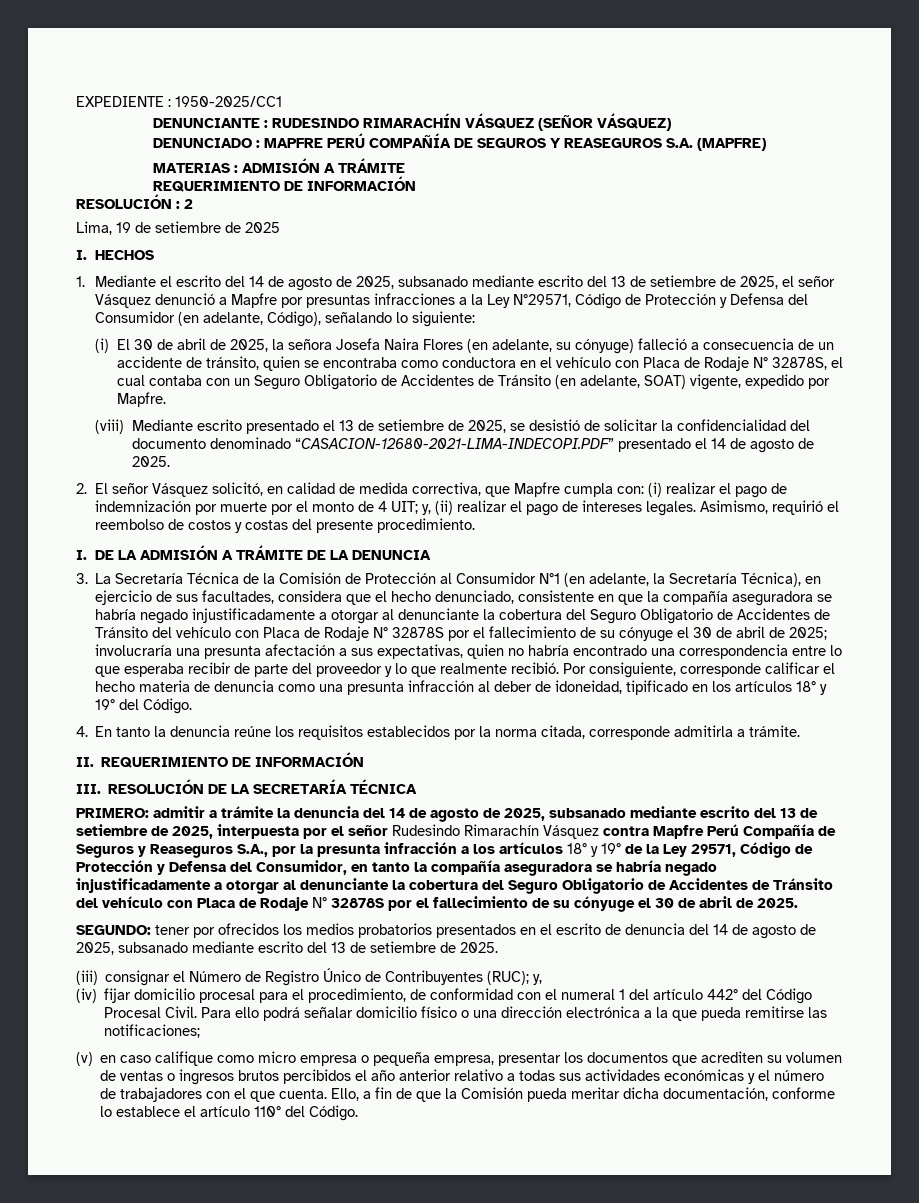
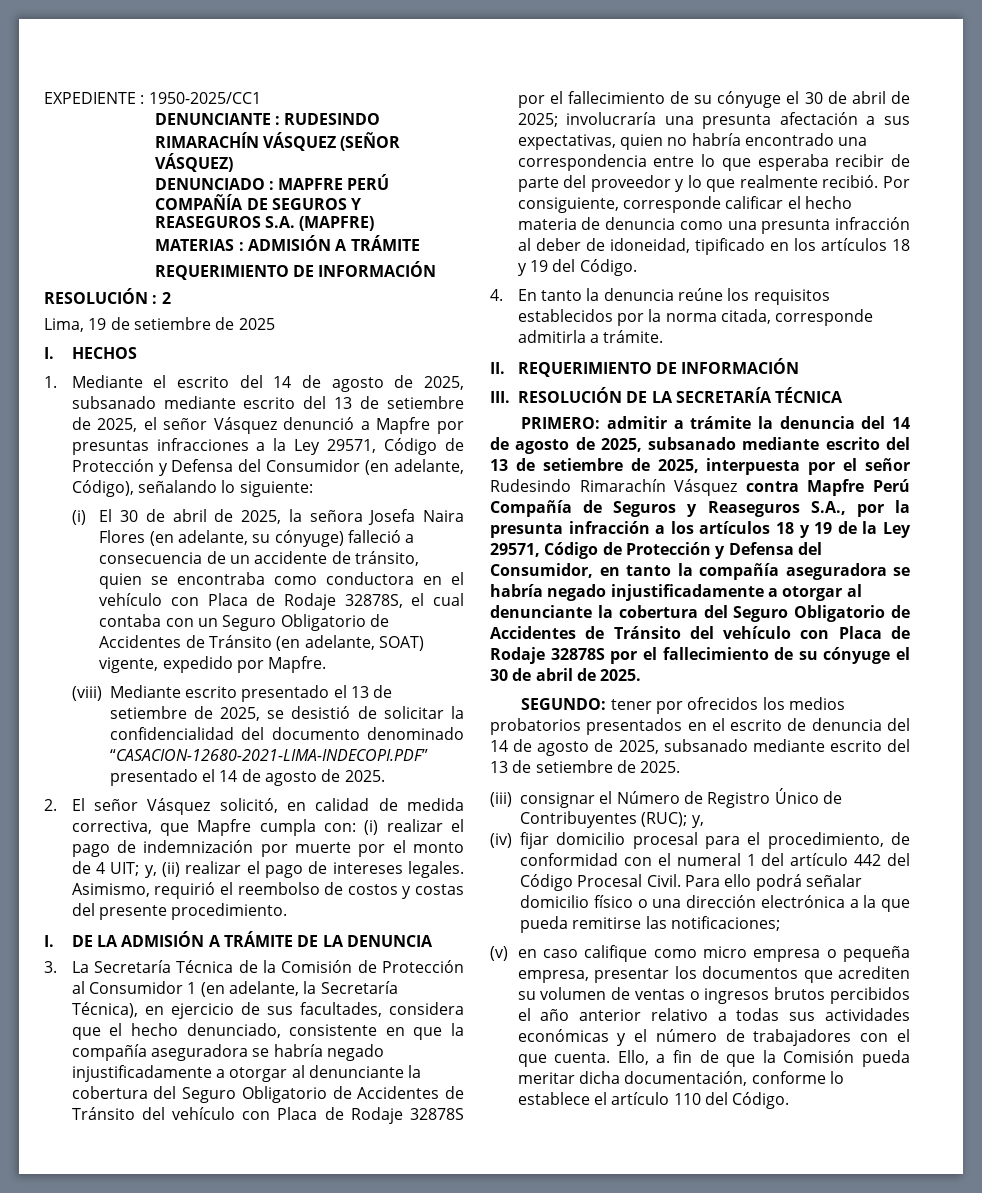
- 1. Mediante el escrito del 14 de agosto de 2025, subsanado mediante escrito del 13 de setiembre de 2025, el señor Vásquez denunció a Mapfre por presuntas infracciones a la Ley N°29571, Código de Protección y Defensa del Consumidor (en adelante, Código), señalando lo siguiente:
+ 1. Mediante el escrito del 14 de agosto de 2025, subsanado mediante escrito del 13 de setiembre de 2025, el señor Vásquez denunció a Mapfre por presuntas infracciones a la Ley 29571, Código de Protección y Defensa del Consumidor (en adelante, Código), señalando lo siguiente:
- (i) El 30 de abril de 2025, la señora Josefa Naira Flores (en adelante, su cónyuge) falleció a consecuencia de un accidente de tránsito, quien se encontraba como conductora en el vehículo con Placa de Rodaje N° 32878S, el cual contaba con un Seguro Obligatorio de Accidentes de Tránsito (en adelante, SOAT) vigente, expedido por Mapfre.
+ (i) El 30 de abril de 2025, la señora Josefa Naira Flores (en adelante, su cónyuge) falleció a consecuencia de un accidente de tránsito, quien se encontraba como conductora en el vehículo con Placa de Rodaje 32878S, el cual contaba con un Seguro Obligatorio de Accidentes de Tránsito (en adelante, SOAT) vigente, expedido por Mapfre.
- 3. La Secretaría Técnica de la Comisión de Protección al Consumidor N°1 (en adelante, la Secretaría Técnica), en ejercicio de sus facultades, considera que el hecho denunciado, consistente en que la compañía aseguradora se habría negado injustificadamente a otorgar al denunciante la cobertura del Seguro Obligatorio de Accidentes de Tránsito del vehículo con Placa de Rodaje N° 32878S por el fallecimiento de su cónyuge el 30 de abril de 2025;
+ 3. La Secretaría Técnica de la Comisión de Protección al Consumidor 1 (en adelante, la Secretaría Técnica), en ejercicio de sus facultades, considera que el hecho denunciado, consistente en que la compañía aseguradora se habría negado injustificadamente a otorgar al denunciante la cobertura del Seguro Obligatorio de Accidentes de Tránsito del vehículo con Placa de Rodaje 32878S por el fallecimiento de su cónyuge el 30 de abril de 2025;
- Por consiguiente, corresponde calificar el hecho materia de denuncia como una presunta infracción al deber de idoneidad, tipificado en los artículos 18° y 19° del Código.
+ Por consiguiente, corresponde calificar el hecho materia de denuncia como una presunta infracción al deber de idoneidad, tipificado en los artículos 18 y 19 del Código.
- admitir a trámite la denuncia del 14 de agosto de 2025, subsanado mediante escrito del 13 de setiembre de 2025, interpuesta por el señor Rudesindo Rimarachín Vásquez contra Mapfre Perú Compañía de Seguros y Reaseguros S.A., por la presunta infracción a los artículos 18° y 19° de la Ley 29571, Código de Protección y Defensa del Consumidor, en tanto la compañía aseguradora se habría negado injustificadamente a otorgar al denunciante la cobertura del Seguro Obligatorio de Accidentes de Tránsito del vehículo con Placa de Rodaje N° 32878S por el fallecimiento de su cónyuge el 30 de abril de 2025.
+ admitir a trámite la denuncia del 14 de agosto de 2025, subsanado mediante escrito del 13 de setiembre de 2025, interpuesta por el señor Rudesindo Rimarachín Vásquez contra Mapfre Perú Compañía de Seguros y Reaseguros S.A., por la presunta infracción a los artículos 18 y 19 de la Ley 29571, Código de Protección y Defensa del Consumidor, en tanto la compañía aseguradora se habría negado injustificadamente a otorgar al denunciante la cobertura del Seguro Obligatorio de Accidentes de Tránsito del vehículo con Placa de Rodaje 32878S por el fallecimiento de su cónyuge el 30 de abril de 2025.
- (iv) fijar domicilio procesal para el procedimiento, de conformidad con el numeral 1 del artículo 442° del Código Procesal Civil.
+ (iv) fijar domicilio procesal para el procedimiento, de conformidad con el numeral 1 del artículo 442 del Código Procesal Civil.
- Ello, a fin de que la Comisión pueda meritar dicha documentación, conforme lo establece el artículo 110° del Código.
+ Ello, a fin de que la Comisión pueda meritar dicha documentación, conforme lo establece el artículo 110 del Código.

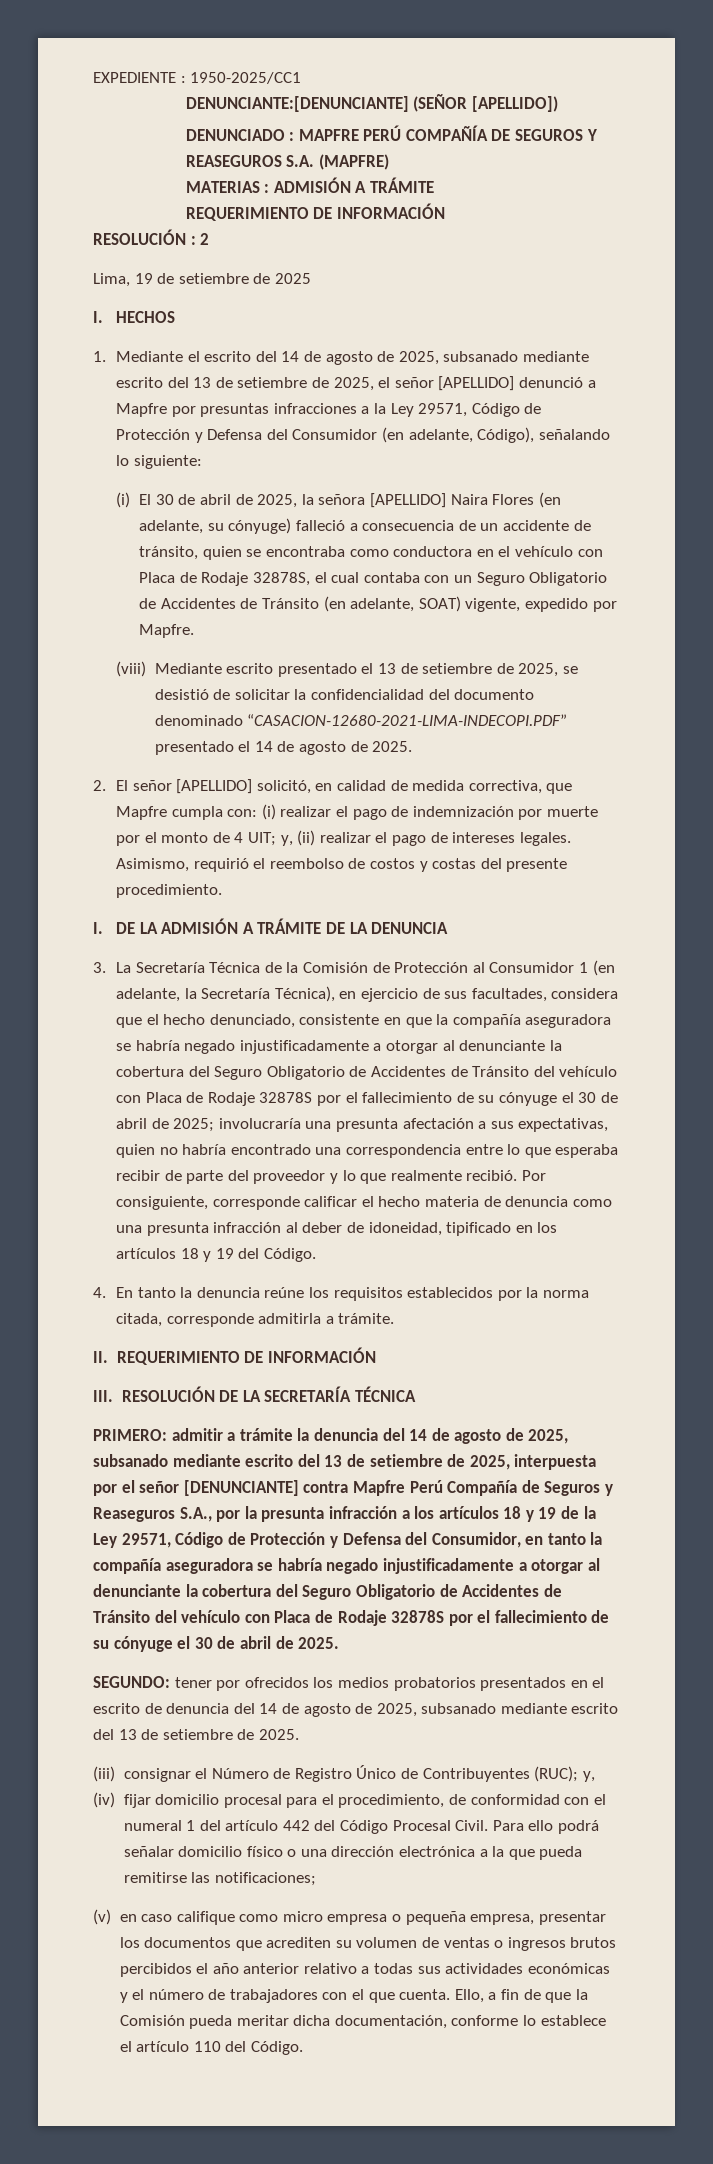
- DENUNCIANTE : RUDESINDO RIMARACHÍN VÁSQUEZ (SEÑOR VÁSQUEZ)
+ DENUNCIANTE:[DENUNCIANTE] (SEÑOR [APELLIDO])
- 1. Mediante el escrito del 14 de agosto de 2025, subsanado mediante escrito del 13 de setiembre de 2025, el señor Vásquez denunció a Mapfre por presuntas infracciones a la Ley 29571, Código de Protección y Defensa del Consumidor (en adelante, Código), señalando lo siguiente:
+ 1. Mediante el escrito del 14 de agosto de 2025, subsanado mediante escrito del 13 de setiembre de 2025, el señor [APELLIDO] denunció a Mapfre por presuntas infracciones a la Ley 29571, Código de Protección y Defensa del Consumidor (en adelante, Código), señalando lo siguiente:
- (i) El 30 de abril de 2025, la señora Josefa Naira Flores (en adelante, su cónyuge) falleció a consecuencia de un accidente de tránsito, quien se encontraba como conductora en el vehículo con Placa de Rodaje 32878S, el cual contaba con un Seguro Obligatorio de Accidentes de Tránsito (en adelante, SOAT) vigente, expedido por Mapfre.
+ (i) El 30 de abril de 2025, la señora [APELLIDO] Naira Flores (en adelante, su cónyuge) falleció a consecuencia de un accidente de tránsito, quien se encontraba como conductora en el vehículo con Placa de Rodaje 32878S, el cual contaba con un Seguro Obligatorio de Accidentes de Tránsito (en adelante, SOAT) vigente, expedido por Mapfre.
- 2. El señor Vásquez solicitó, en calidad de medida correctiva, que Mapfre cumpla con: (i) realizar el pago de indemnización por muerte por el monto de 4 UIT; y, (ii) realizar el pago de intereses legales.
+ 2. El señor [APELLIDO] solicitó, en calidad de medida correctiva, que Mapfre cumpla con: (i) realizar el pago de indemnización por muerte por el monto de 4 UIT; y, (ii) realizar el pago de intereses legales.
- admitir a trámite la denuncia del 14 de agosto de 2025, subsanado mediante escrito del 13 de setiembre de 2025, interpuesta por el señor Rudesindo Rimarachín Vásquez contra Mapfre Perú Compañía de Seguros y Reaseguros S.A., por la presunta infracción a los artículos 18 y 19 de la Ley 29571, Código de Protección y Defensa del Consumidor, en tanto la compañía aseguradora se habría negado injustificadamente a otorgar al denunciante la cobertura del Seguro Obligatorio de Accidentes de Tránsito del vehículo con Placa de Rodaje 32878S por el fallecimiento de su cónyuge el 30 de abril de 2025.
+ admitir a trámite la denuncia del 14 de agosto de 2025, subsanado mediante escrito del 13 de setiembre de 2025, interpuesta por el señor [DENUNCIANTE] contra Mapfre Perú Compañía de Seguros y Reaseguros S.A., por la presunta infracción a los artículos 18 y 19 de la Ley 29571, Código de Protección y Defensa del Consumidor, en tanto la compañía aseguradora se habría negado injustificadamente a otorgar al denunciante la cobertura del Seguro Obligatorio de Accidentes de Tránsito del vehículo con Placa de Rodaje 32878S por el fallecimiento de su cónyuge el 30 de abril de 2025.

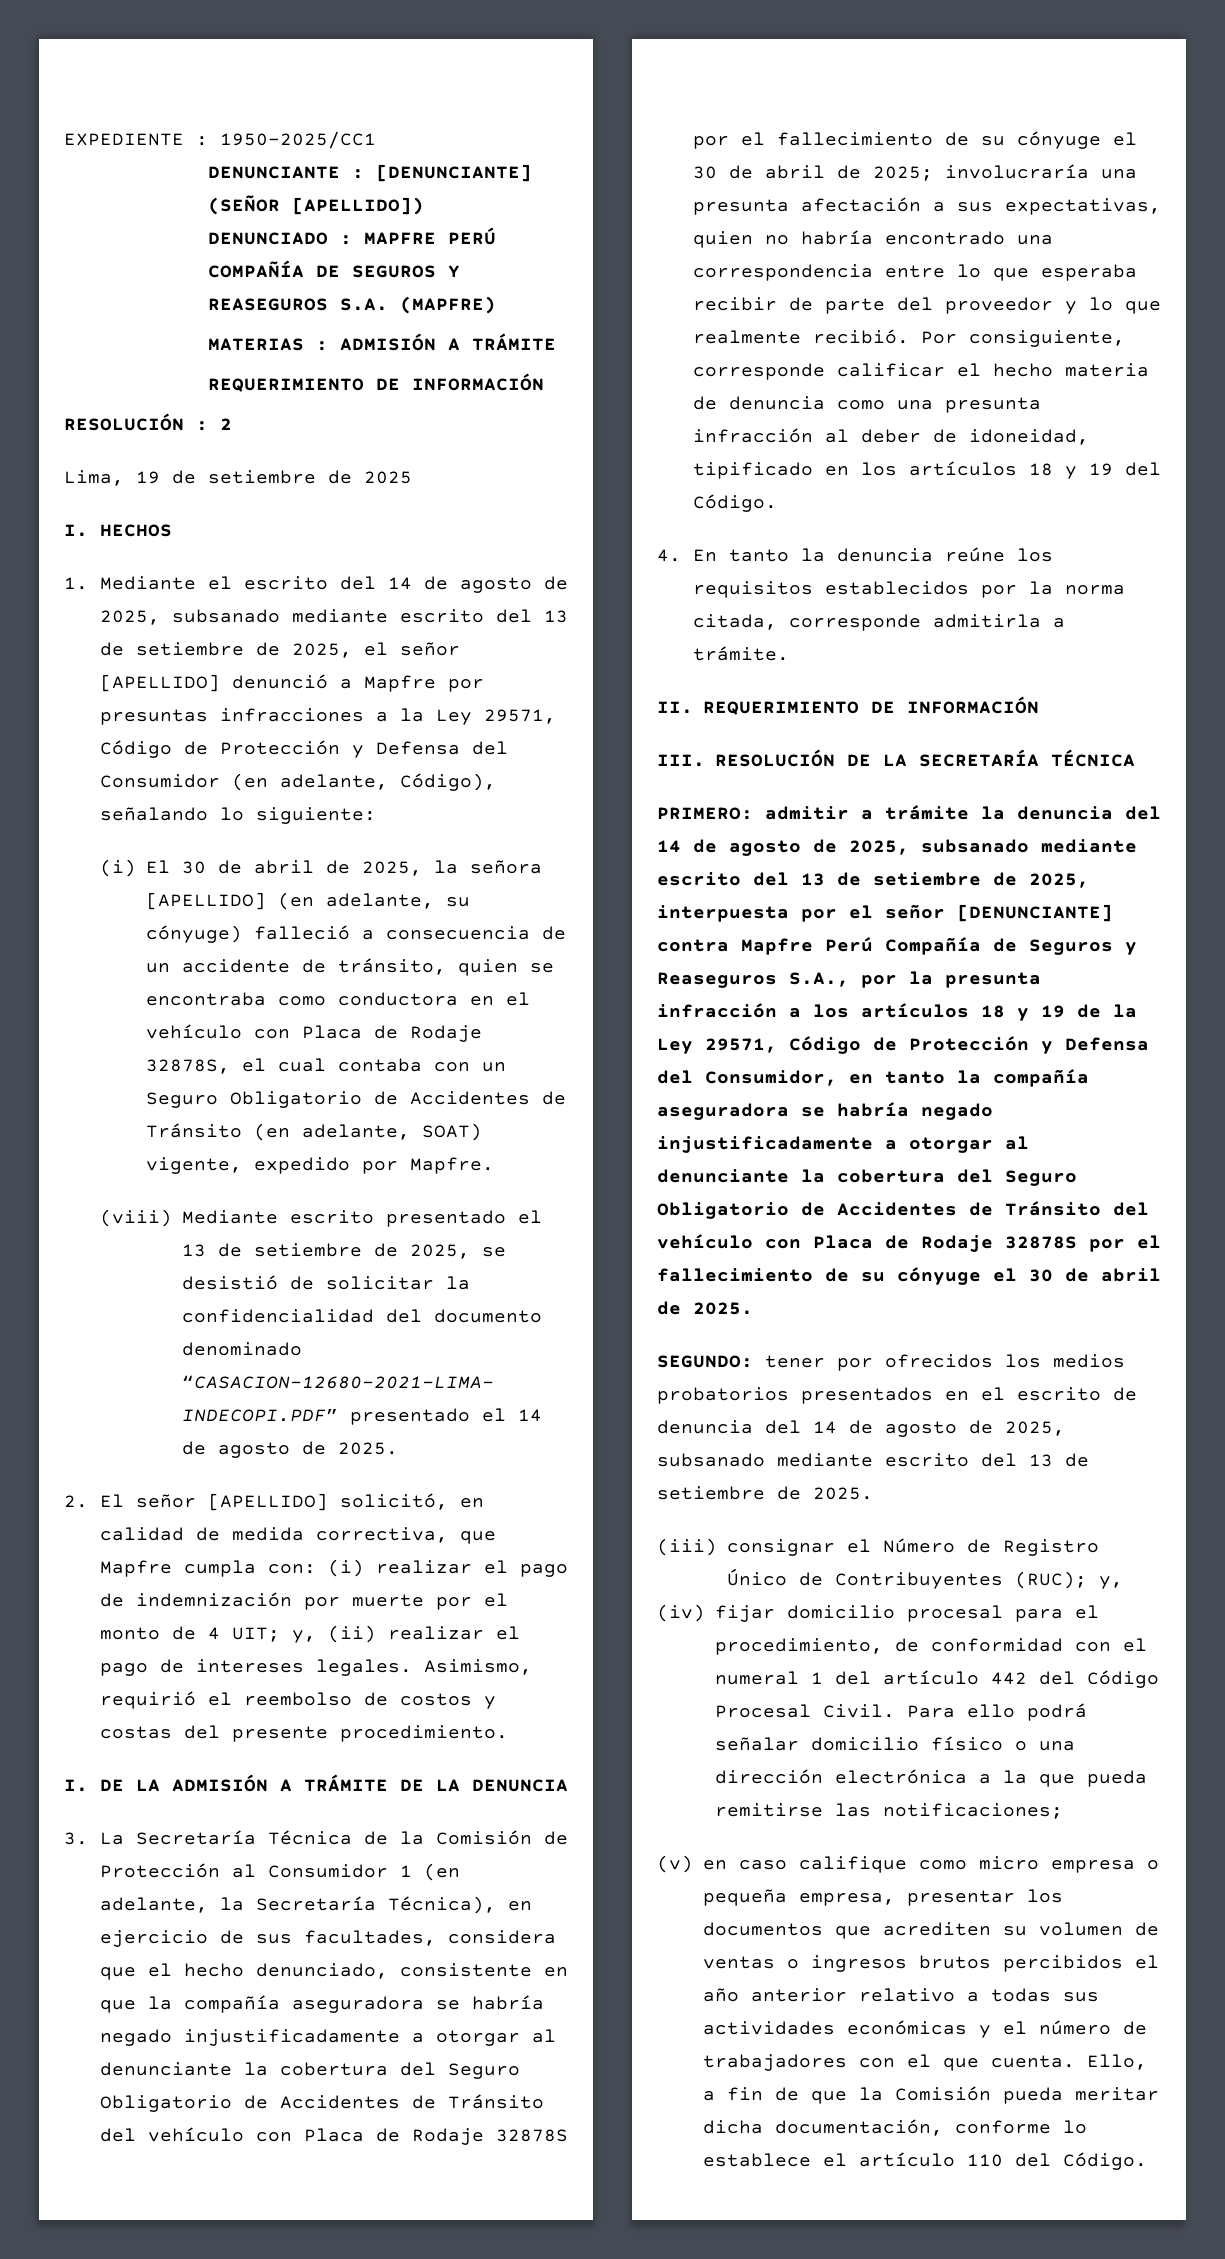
- DENUNCIANTE:[DENUNCIANTE] (SEÑOR [APELLIDO])
+ DENUNCIANTE : [DENUNCIANTE] (SEÑOR [APELLIDO])
- (i) El 30 de abril de 2025, la señora [APELLIDO] Naira Flores (en adelante, su cónyuge) falleció a consecuencia de un accidente de tránsito, quien se encontraba como conductora en el vehículo con Placa de Rodaje 32878S, el cual contaba con un Seguro Obligatorio de Accidentes de Tránsito (en adelante, SOAT) vigente, expedido por Mapfre.
+ (i) El 30 de abril de 2025, la señora [APELLIDO] (en adelante, su cónyuge) falleció a consecuencia de un accidente de tránsito, quien se encontraba como conductora en el vehículo con Placa de Rodaje 32878S, el cual contaba con un Seguro Obligatorio de Accidentes de Tránsito (en adelante, SOAT) vigente, expedido por Mapfre.

